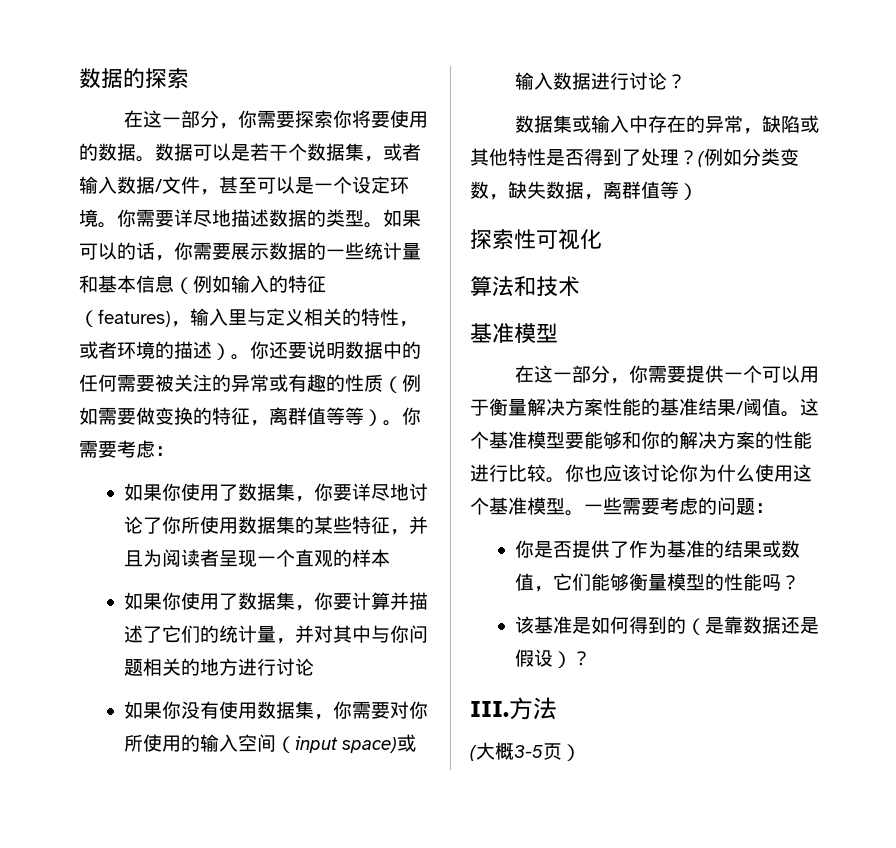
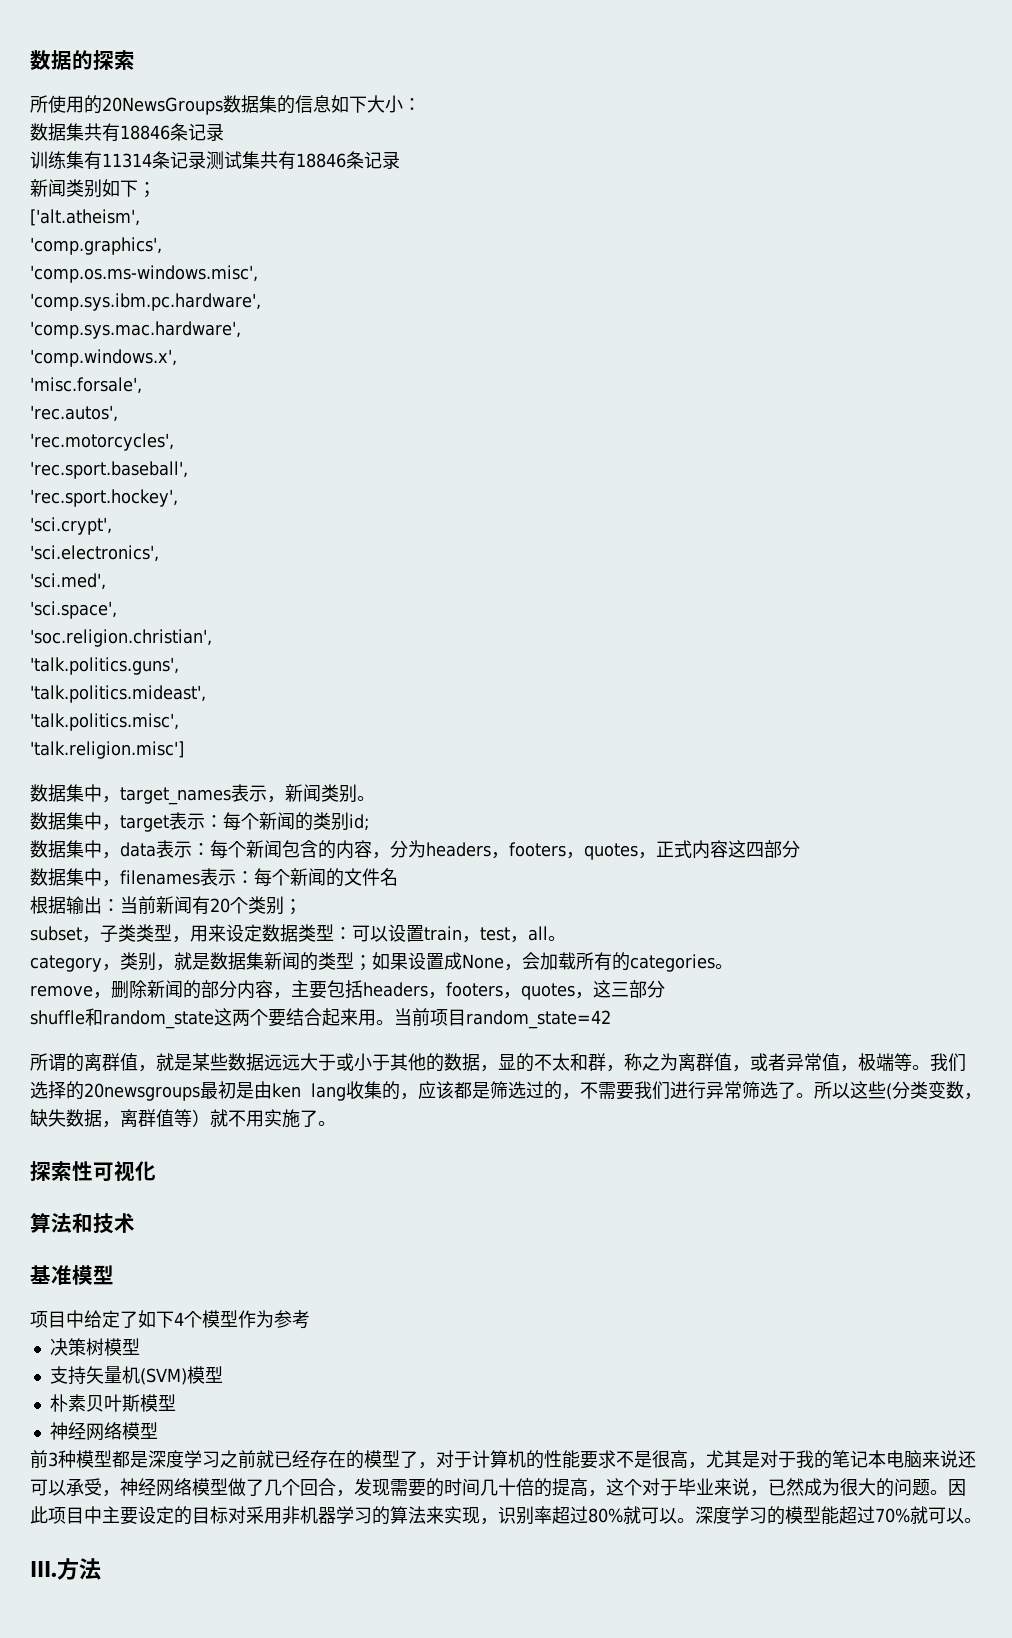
- 在这一部分，你需要探索你将要使用的数据。数据可以是若干个数据集，或者输入数据/文件，甚至可以是一个设定环境。你需要详尽地描述数据的类型。如果可以的话，你需要展示数据的一些统计量和基本信息（例如输入的特征（features)，输入里与定义相关的特性，或者环境的描述）。你还要说明数据中的任何需要被关注的异常或有趣的性质（例如需要做变换的特征，离群值等等）。你需要考虑：
- 如果你使用了数据集，你要详尽地讨论了你所使用数据集的某些特征，并且为阅读者呈现一个直观的样本
- 如果你使用了数据集，你要计算并描述了它们的统计量，并对其中与你问题相关的地方进行讨论
- 如果你没有使用数据集，你需要对你所使用的输入空间（input space)或输入数据进行讨论？
- 数据集或输入中存在的异常，缺陷或其他特性是否得到了处理？(例如分类变数，缺失数据，离群值等）
+ 所使用的20NewsGroups数据集的信息如下大小：
+ 数据集共有18846条记录
+ 训练集有11314条记录测试集共有18846条记录
+ 新闻类别如下；
+ ['alt.atheism',
+ 'comp.graphics',
+ 'comp.os.ms-windows.misc',
+ 'comp.sys.ibm.pc.hardware',
+ 'comp.sys.mac.hardware',
+ 'comp.windows.x',
+ 'misc.forsale',
+ 'rec.autos',
+ 'rec.motorcycles',
+ 'rec.sport.baseball',
+ 'rec.sport.hockey',
+ 'sci.crypt',
+ 'sci.electronics',
+ 'sci.med',
+ 'sci.space',
+ 'soc.religion.christian',
+ 'talk.politics.guns',
+ 'talk.politics.mideast',
+ 'talk.politics.misc',
+ 'talk.religion.misc']
+ 数据集中，target_names表示，新闻类别。
+ 数据集中，target表示：每个新闻的类别id;
+ 数据集中，data表示：每个新闻包含的内容，分为headers，footers，quotes，正式内容这四部分
+ 数据集中，filenames表示：每个新闻的文件名
+ 根据输出：当前新闻有20个类别；
+ subset，子类类型，用来设定数据类型：可以设置train，test，all。
+ category，类别，就是数据集新闻的类型；如果设置成None，会加载所有的categories。
+ remove，删除新闻的部分内容，主要包括headers，footers，quotes，这三部分
+ shuffle和random_state这两个要结合起来用。当前项目random_state=42
+ 所谓的离群值，就是某些数据远远大于或小于其他的数据，显的不太和群，称之为离群值，或者异常值，极端等。我们选择的20newsgroups最初是由ken lang收集的，应该都是筛选过的，不需要我们进行异常筛选了。所以这些(分类变数，缺失数据，离群值等）就不用实施了。
- 在这一部分，你需要提供一个可以用于衡量解决方案性能的基准结果/阈值。这个基准模型要能够和你的解决方案的性能进行比较。你也应该讨论你为什么使用这个基准模型。一些需要考虑的问题：
- 你是否提供了作为基准的结果或数值，它们能够衡量模型的性能吗？
- 该基准是如何得到的（是靠数据还是假设）？
+ 项目中给定了如下4个模型作为参考
+ 决策树模型
+ 支持矢量机(SVM)模型
+ 朴素贝叶斯模型
+ 神经网络模型
+ 前3种模型都是深度学习之前就已经存在的模型了，对于计算机的性能要求不是很高，尤其是对于我的笔记本电脑来说还可以承受，神经网络模型做了几个回合，发现需要的时间几十倍的提高，这个对于毕业来说，已然成为很大的问题。因此项目中主要设定的目标对采用非机器学习的算法来实现，识别率超过80%就可以。深度学习的模型能超过70%就可以。
  III.方法
- (大概3-5页）

